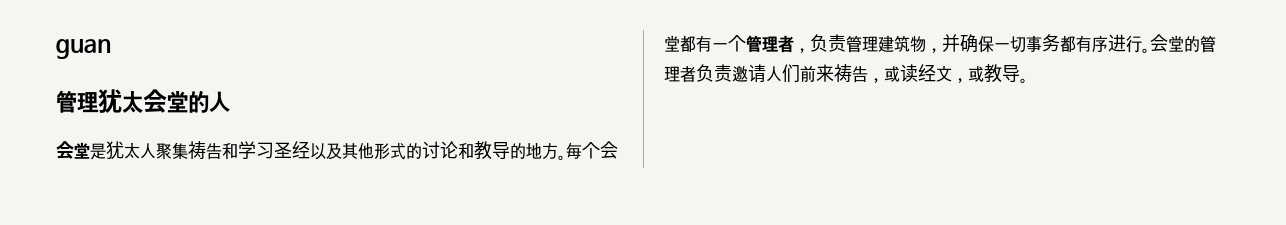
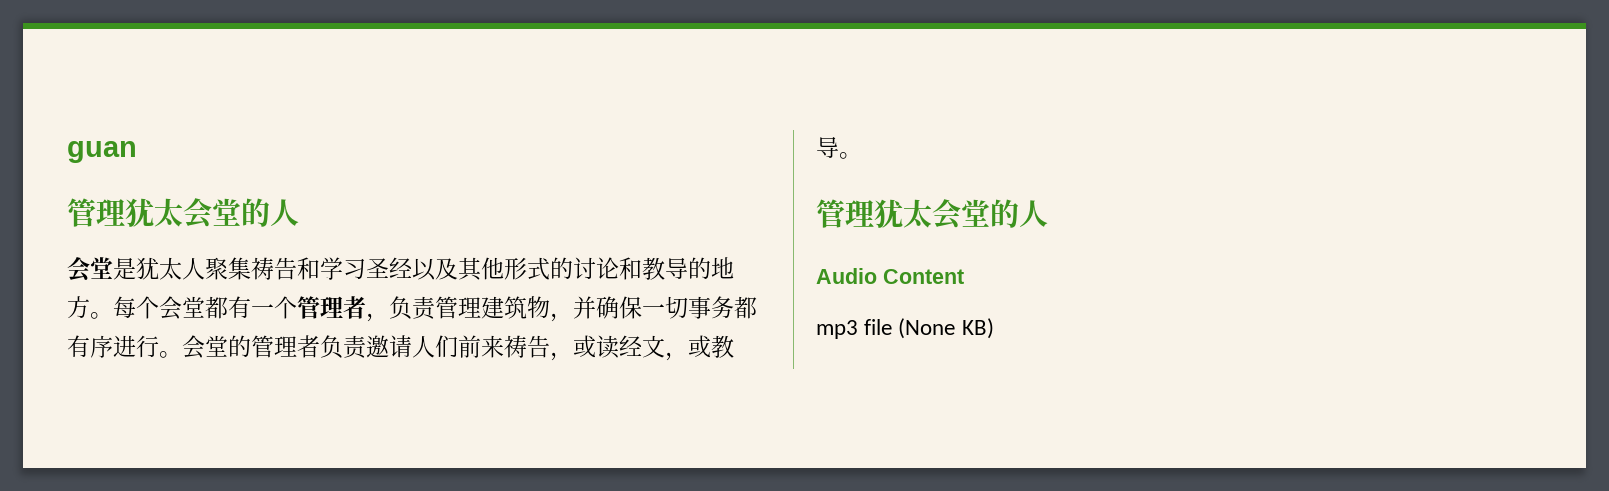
  会堂的管理者负责邀请人们前来祷告，或读经文，或教导。
+ 管理犹太会堂的人
+ Audio Content
+ mp3 file (None KB)

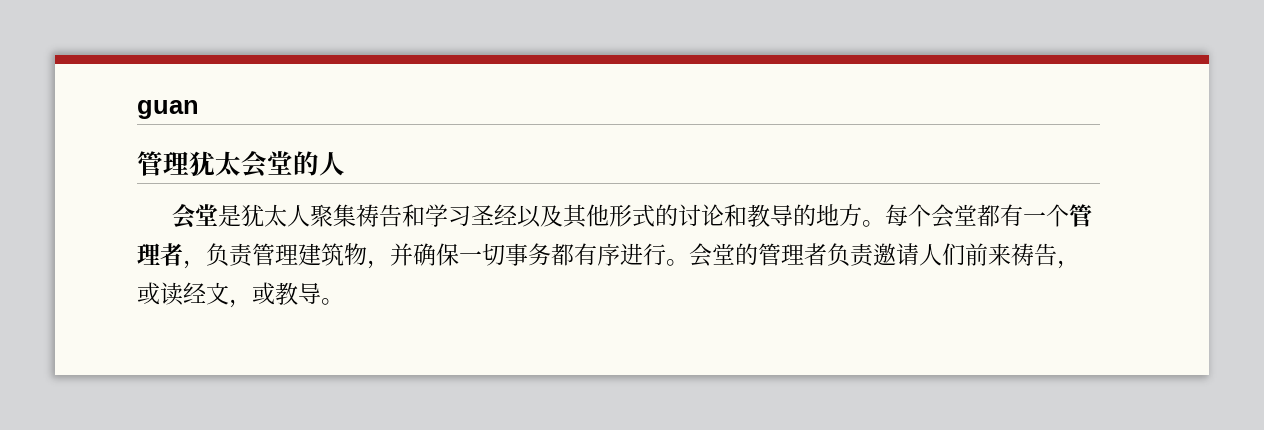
  会堂的管理者负责邀请人们前来祷告，或读经文，或教导。
- 管理犹太会堂的人
- Audio Content
- mp3 file (None KB)

